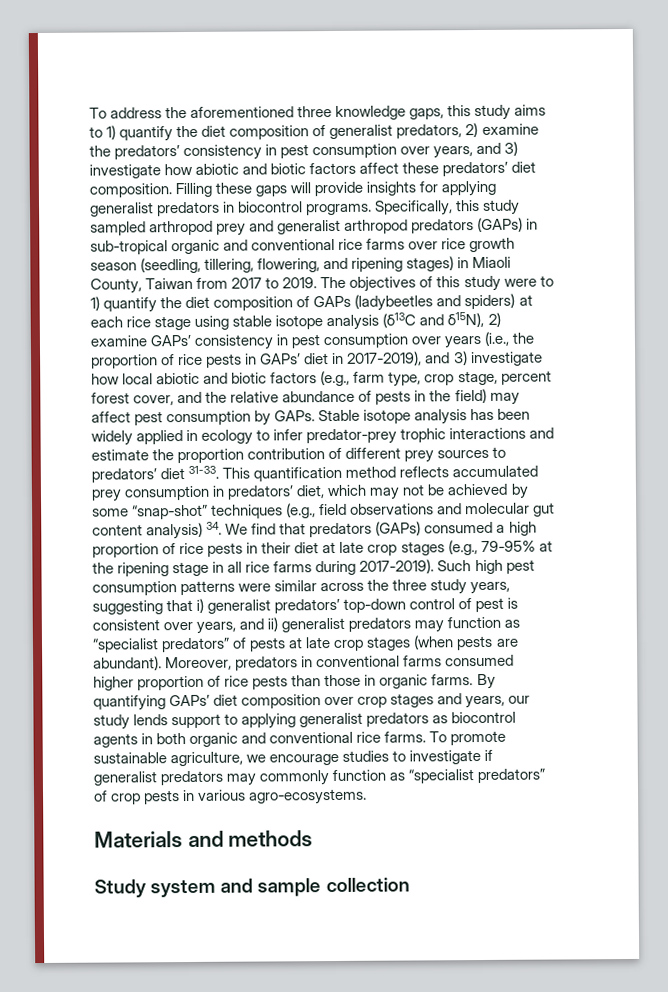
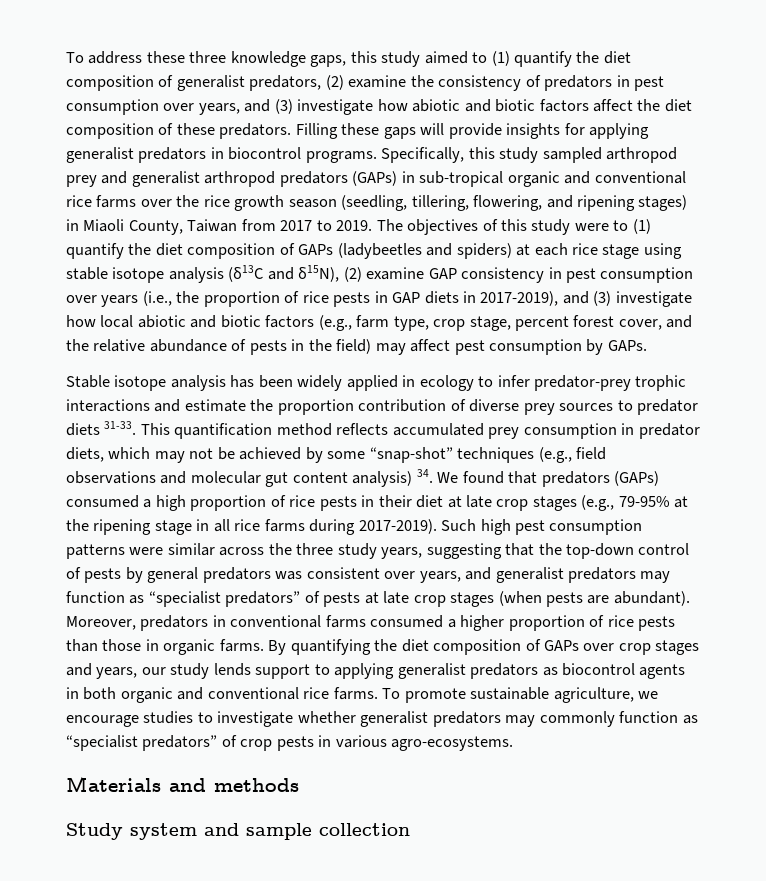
- To address the aforementioned three knowledge gaps, this study aims to 1) quantify the diet composition of generalist predators, 2) examine the predators’ consistency in pest consumption over years, and 3) investigate how abiotic and biotic factors affect these predators’ diet composition.
+ To address these three knowledge gaps, this study aimed to (1) quantify the diet composition of generalist predators, (2) examine the consistency of predators in pest consumption over years, and (3) investigate how abiotic and biotic factors affect the diet composition of these predators.
- Specifically, this study sampled arthropod prey and generalist arthropod predators (GAPs) in sub-tropical organic and conventional rice farms over rice growth season (seedling, tillering, flowering, and ripening stages) in Miaoli County, Taiwan from 2017 to 2019.
+ Specifically, this study sampled arthropod prey and generalist arthropod predators (GAPs) in sub-tropical organic and conventional rice farms over the rice growth season (seedling, tillering, flowering, and ripening stages) in Miaoli County, Taiwan from 2017 to 2019.
- The objectives of this study were to 1) quantify the diet composition of GAPs (ladybeetles and spiders) at each rice stage using stable isotope analysis (δ13C and δ15N), 2) examine GAPs’ consistency in pest consumption over years (i.e., the proportion of rice pests in GAPs’ diet in 2017-2019), and 3) investigate how local abiotic and biotic factors (e.g., farm type, crop stage, percent forest cover, and the relative abundance of pests in the field) may affect pest consumption by GAPs. Stable isotope analysis has been widely applied in ecology to infer predator-prey trophic interactions and estimate the proportion contribution of different prey sources to predators’ diet 31-33.
+ The objectives of this study were to (1) quantify the diet composition of GAPs (ladybeetles and spiders) at each rice stage using stable isotope analysis (δ13C and δ15N), (2) examine GAP consistency in pest consumption over years (i.e., the proportion of rice pests in GAP diets in 2017-2019), and (3) investigate how local abiotic and biotic factors (e.g., farm type, crop stage, percent forest cover, and the relative abundance of pests in the field) may affect pest consumption by GAPs.
+ Stable isotope analysis has been widely applied in ecology to infer predator-prey trophic interactions and estimate the proportion contribution of diverse prey sources to predator diets 31-33.
- This quantification method reflects accumulated prey consumption in predators’ diet, which may not be achieved by some “snap-shot” techniques (e.g., field observations and molecular gut content analysis) 34. We find that predators (GAPs) consumed a high proportion of rice pests in their diet at late crop stages (e.g., 79-95% at the ripening stage in all rice farms during 2017-2019).
+ This quantification method reflects accumulated prey consumption in predator diets, which may not be achieved by some “snap-shot” techniques (e.g., field observations and molecular gut content analysis) 34. We found that predators (GAPs) consumed a high proportion of rice pests in their diet at late crop stages (e.g., 79-95% at the ripening stage in all rice farms during 2017-2019).
- Such high pest consumption patterns were similar across the three study years, suggesting that i) generalist predators’ top-down control of pest is consistent over years, and ii) generalist predators may function as “specialist predators” of pests at late crop stages (when pests are abundant).
+ Such high pest consumption patterns were similar across the three study years, suggesting that the top-down control of pests by general predators was consistent over years, and generalist predators may function as “specialist predators” of pests at late crop stages (when pests are abundant).
- Moreover, predators in conventional farms consumed higher proportion of rice pests than those in organic farms.
+ Moreover, predators in conventional farms consumed a higher proportion of rice pests than those in organic farms.
- By quantifying GAPs’ diet composition over crop stages and years, our study lends support to applying generalist predators as biocontrol agents in both organic and conventional rice farms.
+ By quantifying the diet composition of GAPs over crop stages and years, our study lends support to applying generalist predators as biocontrol agents in both organic and conventional rice farms.
- To promote sustainable agriculture, we encourage studies to investigate if generalist predators may commonly function as “specialist predators” of crop pests in various agro-ecosystems.
+ To promote sustainable agriculture, we encourage studies to investigate whether generalist predators may commonly function as “specialist predators” of crop pests in various agro-ecosystems.

